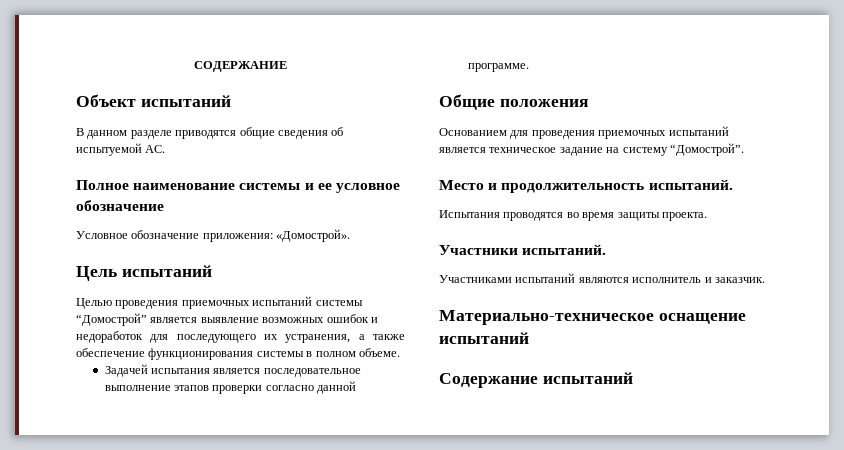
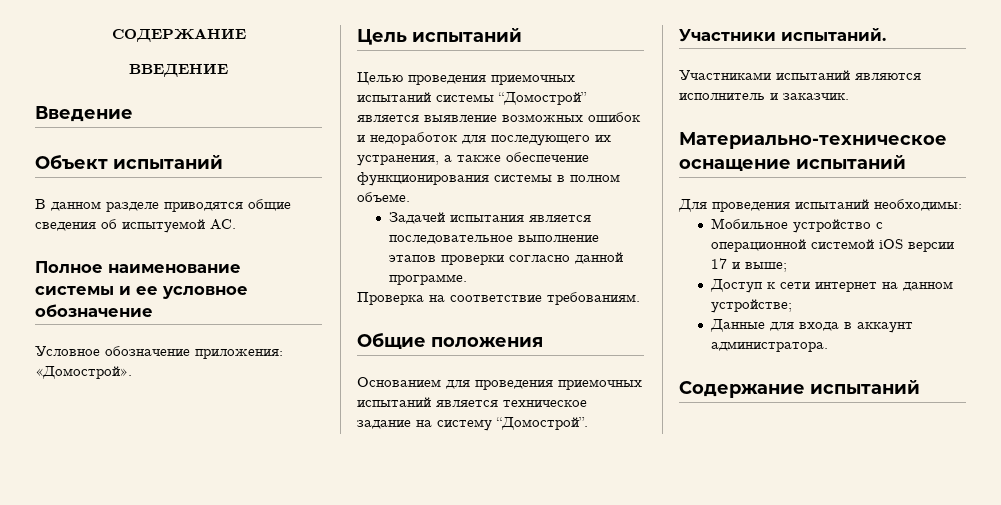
+ ВВЕДЕНИЕ
+ Введение
+ Проверка на соответствие требованиям.
- Место и продолжительность испытаний.
- Испытания проводятся во время защиты проекта.
+ Для проведения испытаний необходимы:
+ Мобильное устройство с операционной системой iOS версии 17 и выше;
+ Доступ к сети интернет на данном устройстве;
+ Данные для входа в аккаунт администратора.

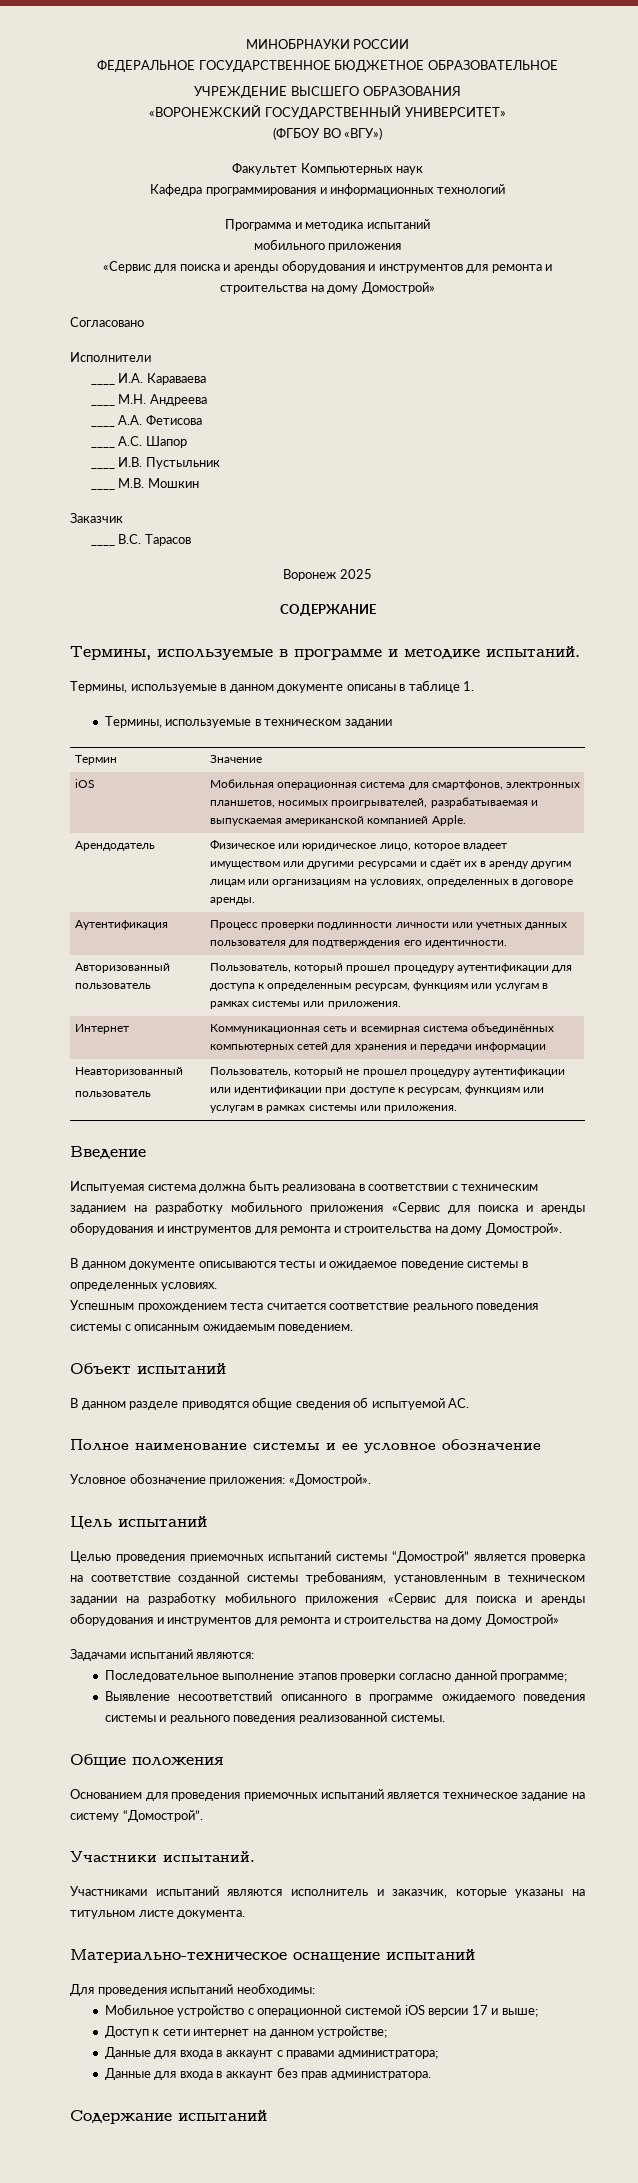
+ МИНОБРНАУКИ РОССИИ
+ ФЕДЕРАЛЬНОЕ ГОСУДАРСТВЕННОЕ БЮДЖЕТНОЕ ОБРАЗОВАТЕЛЬНОЕ
+ УЧРЕЖДЕНИЕ ВЫСШЕГО ОБРАЗОВАНИЯ
+ «ВОРОНЕЖСКИЙ ГОСУДАРСТВЕННЫЙ УНИВЕРСИТЕТ»
+ (ФГБОУ ВО «ВГУ»)
+ Факультет Компьютерных наук
+ Кафедра программирования и информационных технологий
+ Программа и методика испытаний
+ мобильного приложения
+ «Сервис для поиска и аренды оборудования и инструментов для ремонта и строительства на дому Домострой»
+ Согласовано
+ Исполнители
+ ____ И.А. Караваева
+ ____ М.Н. Андреева
+ ____ А.А. Фетисова
+ ____ А.С. Шапор
+ ____ И.В. Пустыльник
+ ____ М.В. Мошкин
+ Заказчик
+ ____ В.С. Тарасов
+ Воронеж 2025
  СОДЕРЖАНИЕ
- ВВЕДЕНИЕ
+ Термины, используемые в программе и методике испытаний.
+ Термины, используемые в данном документе описаны в таблице 1.
+ Термины, используемые в техническом задании
+ Термин | Значение
+ iOS | Мобильная операционная система для смартфонов, электронных планшетов, носимых проигрывателей, разрабатываемая и выпускаемая американской компанией Apple.
+ Арендодатель | Физическое или юридическое лицо, которое владеет имуществом или другими ресурсами и сдаёт их в аренду другим лицам или организациям на условиях, определенных в договоре аренды.
+ Аутентификация | Процесс проверки подлинности личности или учетных данных пользователя для подтверждения его идентичности.
+ Авторизованный пользователь | Пользователь, который прошел процедуру аутентификации для доступа к определенным ресурсам, функциям или услугам в рамках системы или приложения.
+ Интернет | Коммуникационная сеть и всемирная система объединённых компьютерных сетей для хранения и передачи информации
+ Неавторизованный
+ пользователь | Пользователь, который не прошел процедуру аутентификации или идентификации при доступе к ресурсам, функциям или услугам в рамках системы или приложения.
  Введение
+ Испытуемая система должна быть реализована в соответствии с техническим заданием на разработку мобильного приложения «Сервис для поиска и аренды оборудования и инструментов для ремонта и строительства на дому Домострой».
+ В данном документе описываются тесты и ожидаемое поведение системы в определенных условиях.
+ Успешным прохождением теста считается соответствие реального поведения системы с описанным ожидаемым поведением.
- Целью проведения приемочных испытаний системы “Домострой” является выявление возможных ошибок и недоработок для последующего их устранения, а также обеспечение функционирования системы в полном объеме.
- Задачей испытания является последовательное выполнение этапов проверки согласно данной программе.
- Проверка на соответствие требованиям.
+ Целью проведения приемочных испытаний системы “Домострой” является проверка на соответствие созданной системы требованиям, установленным в техническом задании на разработку мобильного приложения «Сервис для поиска и аренды оборудования и инструментов для ремонта и строительства на дому Домострой»
+ Задачами испытаний являются:
+ Последовательное выполнение этапов проверки согласно данной программе;
+ Выявление несоответствий описанного в программе ожидаемого поведения системы и реального поведения реализованной системы.
- Участниками испытаний являются исполнитель и заказчик.
+ Участниками испытаний являются исполнитель и заказчик, которые указаны на титульном листе документа.
- Данные для входа в аккаунт администратора.
+ Данные для входа в аккаунт с правами администратора;
+ Данные для входа в аккаунт без прав администратора.

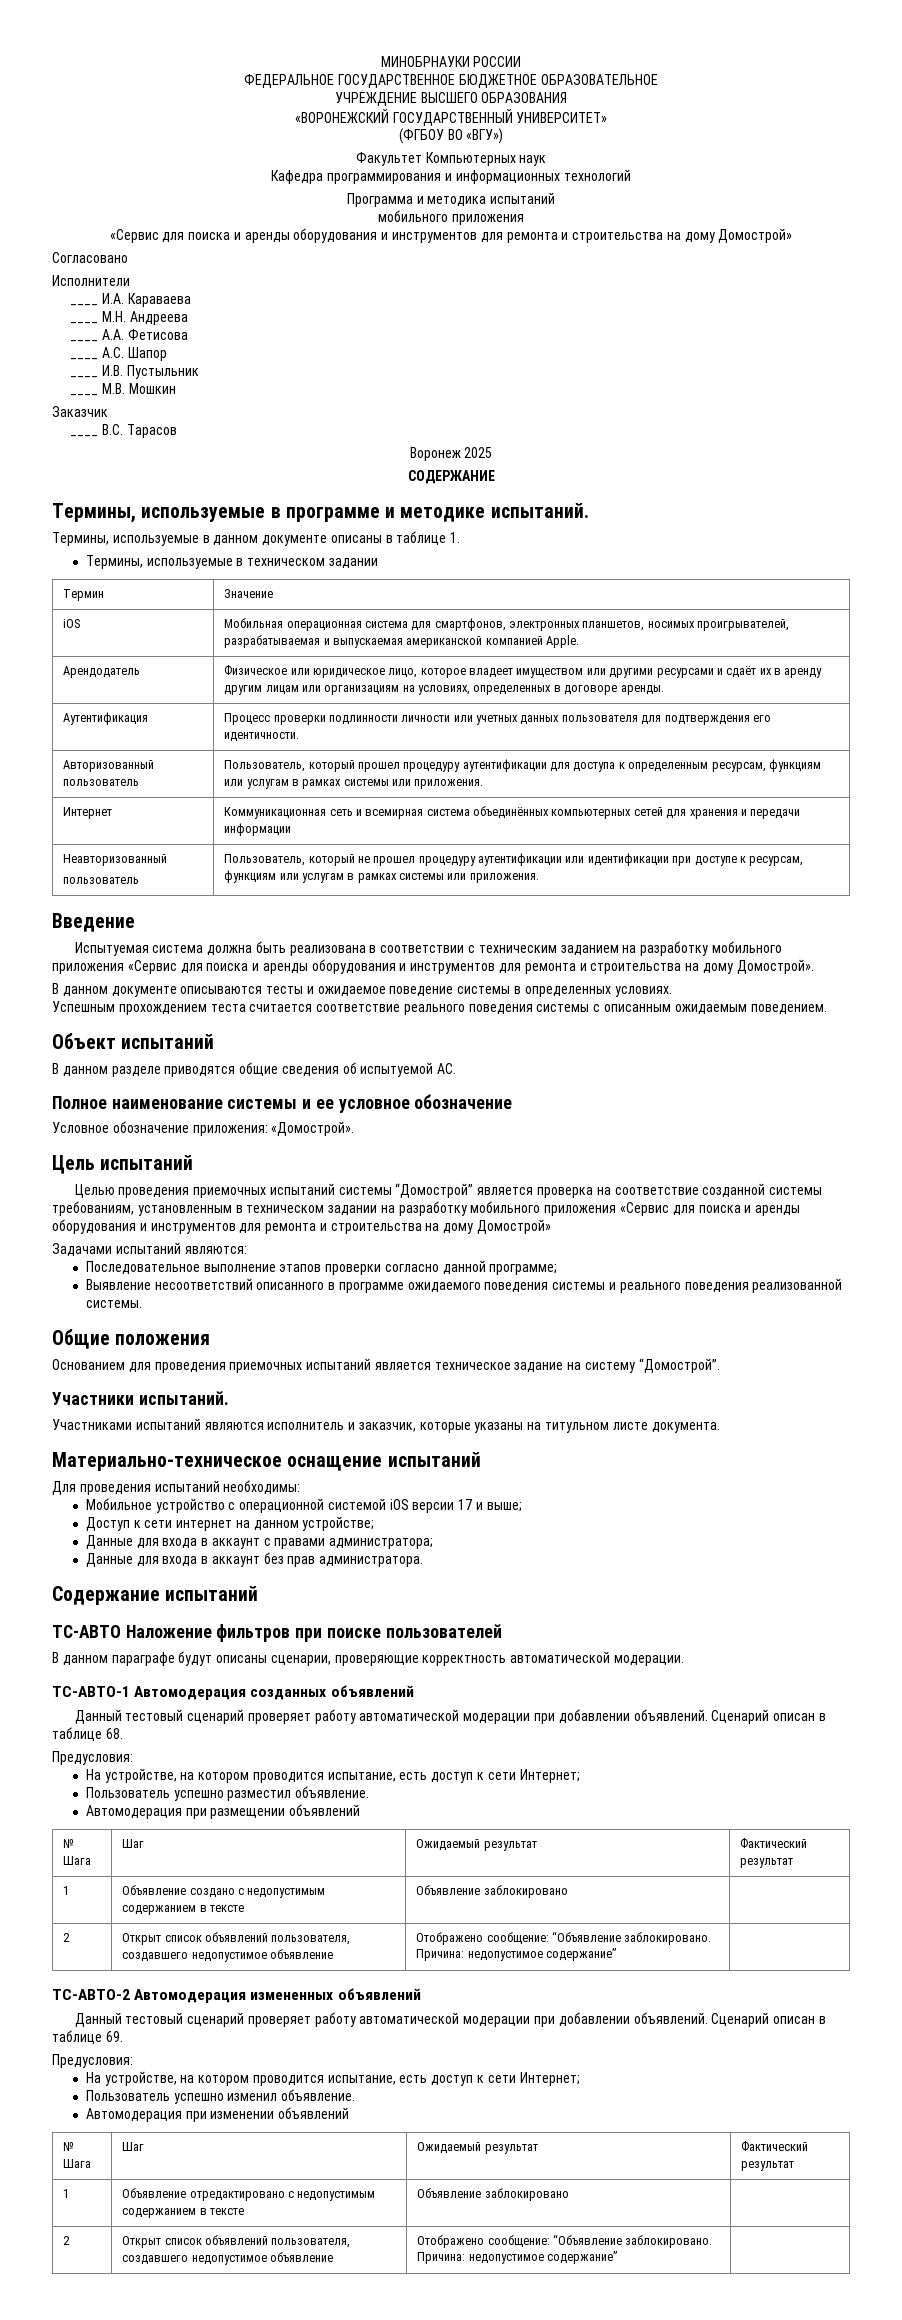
+ ТС-АВТО Наложение фильтров при поиске пользователей
+ В данном параграфе будут описаны сценарии, проверяющие корректность автоматической модерации.
+ ТС-АВТО-1 Автомодерация созданных объявлений
+ Данный тестовый сценарий проверяет работу автоматической модерации при добавлении объявлений. Сценарий описан в таблице 68.
+ Предусловия:
+ На устройстве, на котором проводится испытание, есть доступ к сети Интернет;
+ Пользователь успешно разместил объявление.
+ Автомодерация при размещении объявлений
+ № Шага | Шаг | Ожидаемый результат | Фактический результат
+ 1 | Объявление создано с недопустимым содержанием в тексте | Объявление заблокировано |
+ 2 | Открыт список объявлений пользователя, создавшего недопустимое объявление | Отображено сообщение: “Объявление заблокировано. Причина: недопустимое содержание” |
+ ТС-АВТО-2 Автомодерация измененных объявлений
+ Данный тестовый сценарий проверяет работу автоматической модерации при добавлении объявлений. Сценарий описан в таблице 69.
+ Предусловия:
+ На устройстве, на котором проводится испытание, есть доступ к сети Интернет;
+ Пользователь успешно изменил объявление.
+ Автомодерация при изменении объявлений
+ № Шага | Шаг | Ожидаемый результат | Фактический результат
+ 1 | Объявление отредактировано с недопустимым содержанием в тексте | Объявление заблокировано |
+ 2 | Открыт список объявлений пользователя, создавшего недопустимое объявление | Отображено сообщение: “Объявление заблокировано. Причина: недопустимое содержание” |

